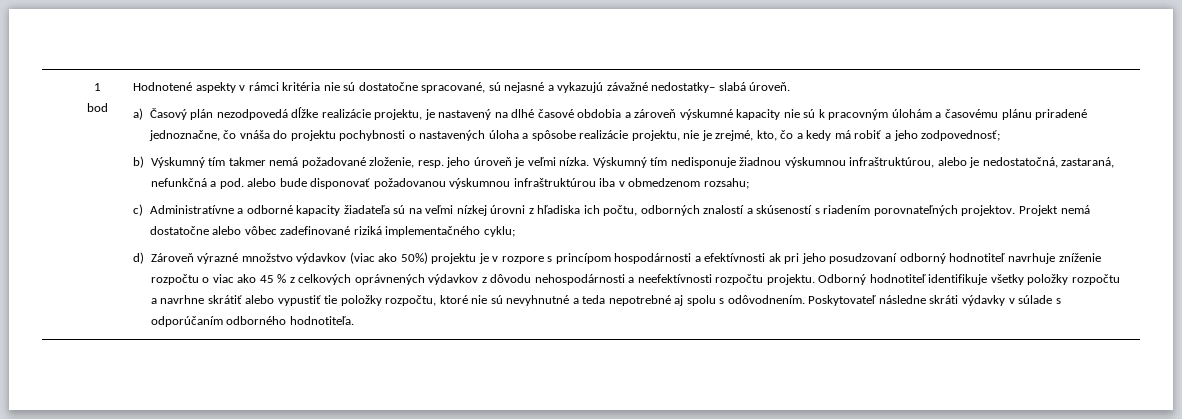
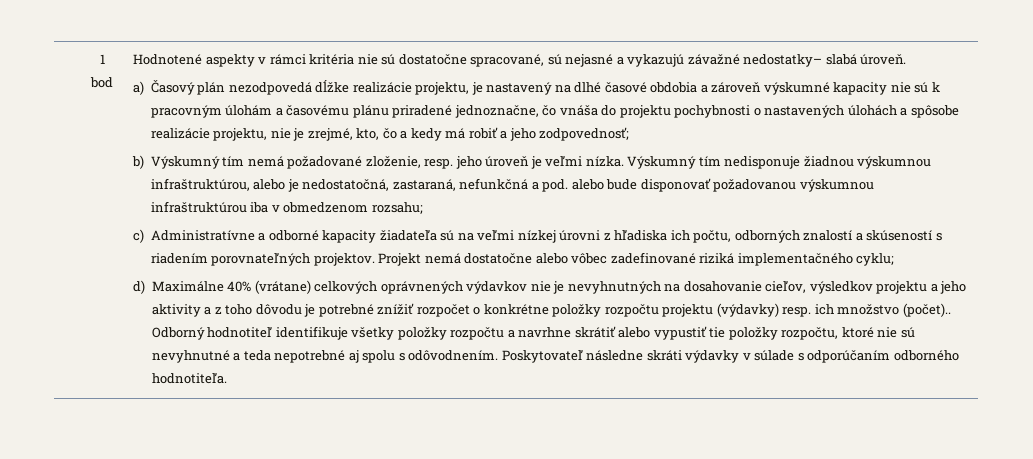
- a) Časový plán nezodpovedá dĺžke realizácie projektu, je nastavený na dlhé časové obdobia a zároveň výskumné kapacity nie sú k pracovným úlohám a časovému plánu priradené jednoznačne, čo vnáša do projektu pochybnosti o nastavených úloha a spôsobe realizácie projektu, nie je zrejmé, kto, čo a kedy má robiť a jeho zodpovednosť;
+ a) Časový plán nezodpovedá dĺžke realizácie projektu, je nastavený na dlhé časové obdobia a zároveň výskumné kapacity nie sú k pracovným úlohám a časovému plánu priradené jednoznačne, čo vnáša do projektu pochybnosti o nastavených úlohách a spôsobe realizácie projektu, nie je zrejmé, kto, čo a kedy má robiť a jeho zodpovednosť;
- b) Výskumný tím takmer nemá požadované zloženie, resp. jeho úroveň je veľmi nízka.
+ b) Výskumný tím nemá požadované zloženie, resp. jeho úroveň je veľmi nízka.
- d) Zároveň výrazné množstvo výdavkov (viac ako 50%) projektu je v rozpore s princípom hospodárnosti a efektívnosti ak pri jeho posudzovaní odborný hodnotiteľ navrhuje zníženie rozpočtu o viac ako 45 % z celkových oprávnených výdavkov z dôvodu nehospodárnosti a neefektívnosti rozpočtu projektu.
+ d) Maximálne 40% (vrátane) celkových oprávnených výdavkov nie je nevyhnutných na dosahovanie cieľov, výsledkov projektu a jeho aktivity a z toho dôvodu je potrebné znížiť rozpočet o konkrétne položky rozpočtu projektu (výdavky) resp. ich množstvo (počet)..

